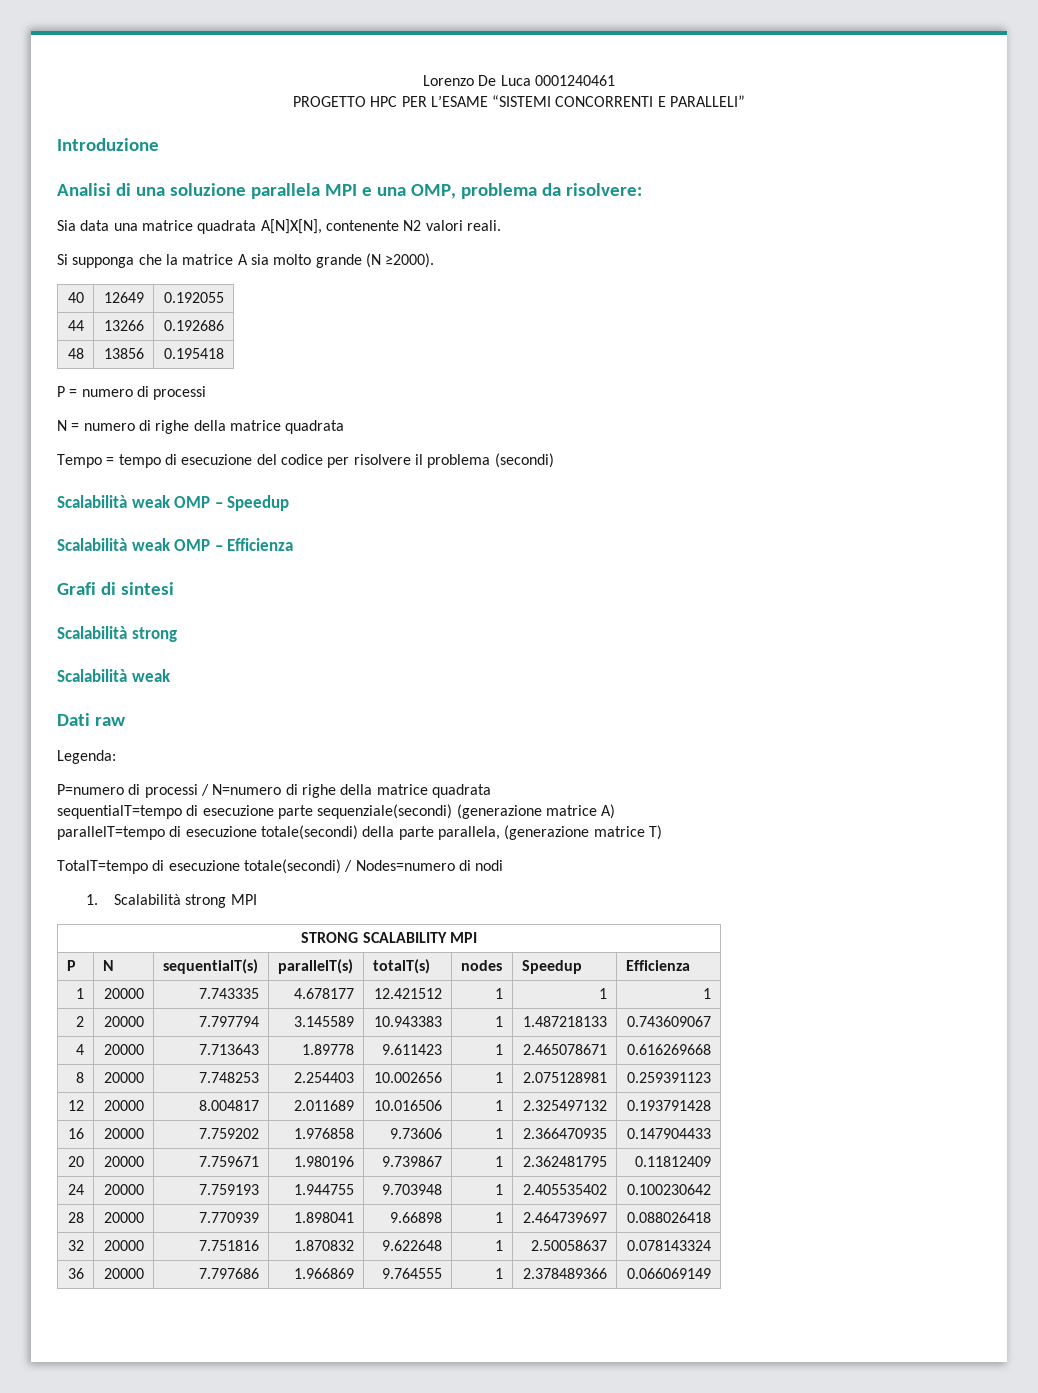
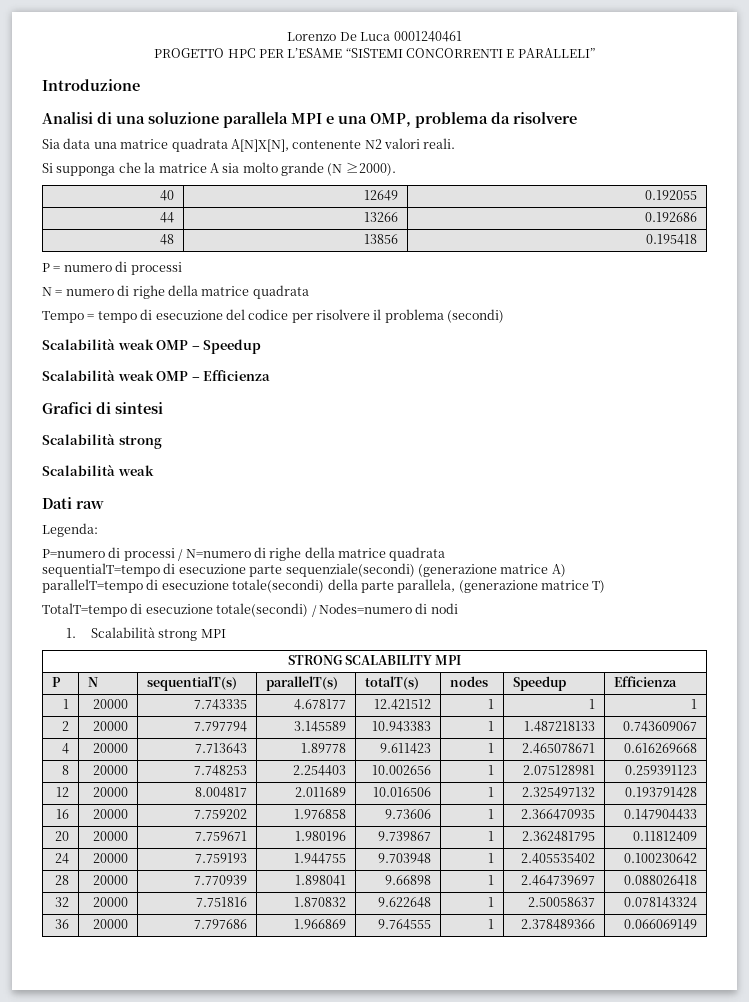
- Analisi di una soluzione parallela MPI e una OMP, problema da risolvere:
+ Analisi di una soluzione parallela MPI e una OMP, problema da risolvere
- Grafi di sintesi
+ Grafici di sintesi

